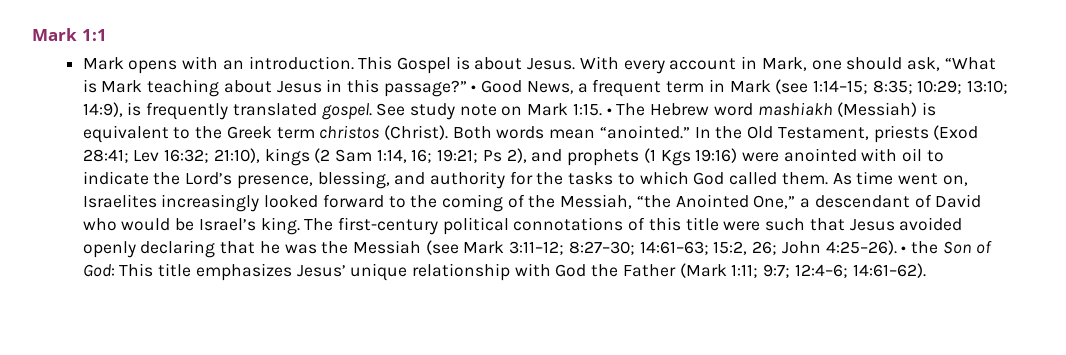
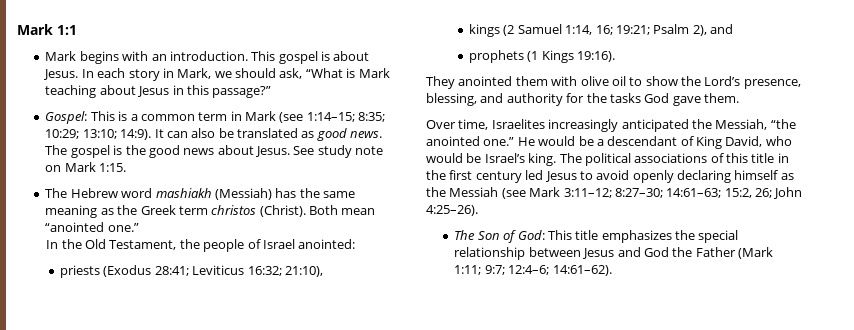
- Mark opens with an introduction.
+ Mark begins with an introduction.
- This Gospel is about Jesus.
+ This gospel is about Jesus.
- With every account in Mark, one should ask, “What is Mark teaching about Jesus in this passage?” • Good News, a frequent term in Mark (see 1:14–15; 8:35; 10:29; 13:10; 14:9), is frequently translated gospel.
+ In each story in Mark, we should ask, “What is Mark teaching about Jesus in this passage?”
+ Gospel: This is a common term in Mark (see 1:14–15; 8:35; 10:29; 13:10; 14:9). It can also be translated as good news. The gospel is the good news about Jesus.
- See study note on Mark 1:15. • The Hebrew word mashiakh (Messiah) is equivalent to the Greek term christos (Christ).
+ See study note on Mark 1:15.
+ The Hebrew word mashiakh (Messiah) has the same meaning as the Greek term christos (Christ).
- Both words mean “anointed.” In the Old Testament, priests (Exod 28:41; Lev 16:32; 21:10), kings (2 Sam 1:14, 16; 19:21; Ps 2), and prophets (1 Kgs 19:16) were anointed with oil to indicate the Lord’s presence, blessing, and authority for the tasks to which God called them. As time went on, Israelites increasingly looked forward to the coming of the Messiah, “the Anointed One,” a descendant of David who would be Israel’s king.
+ Both mean “anointed one.”
+ In the Old Testament, the people of Israel anointed:
+ priests (Exodus 28:41; Leviticus 16:32; 21:10),
+ kings (2 Samuel 1:14, 16; 19:21; Psalm 2), and
+ prophets (1 Kings 19:16).
+ They anointed them with olive oil to show the Lord’s presence, blessing, and authority for the tasks God gave them.
+ Over time, Israelites increasingly anticipated the Messiah, “the anointed one.” He would be a descendant of King David, who would be Israel’s king.
- The first-century political connotations of this title were such that Jesus avoided openly declaring that he was the Messiah (see Mark 3:11–12; 8:27–30; 14:61–63; 15:2, 26; John 4:25–26). • the Son of God: This title emphasizes Jesus’ unique relationship with God the Father (Mark 1:11; 9:7; 12:4–6; 14:61–62).
+ The political associations of this title in the first century led Jesus to avoid openly declaring himself as the Messiah (see Mark 3:11–12; 8:27–30; 14:61–63; 15:2, 26; John 4:25–26).
+ The Son of God: This title emphasizes the special relationship between Jesus and God the Father (Mark 1:11; 9:7; 12:4–6; 14:61–62).

